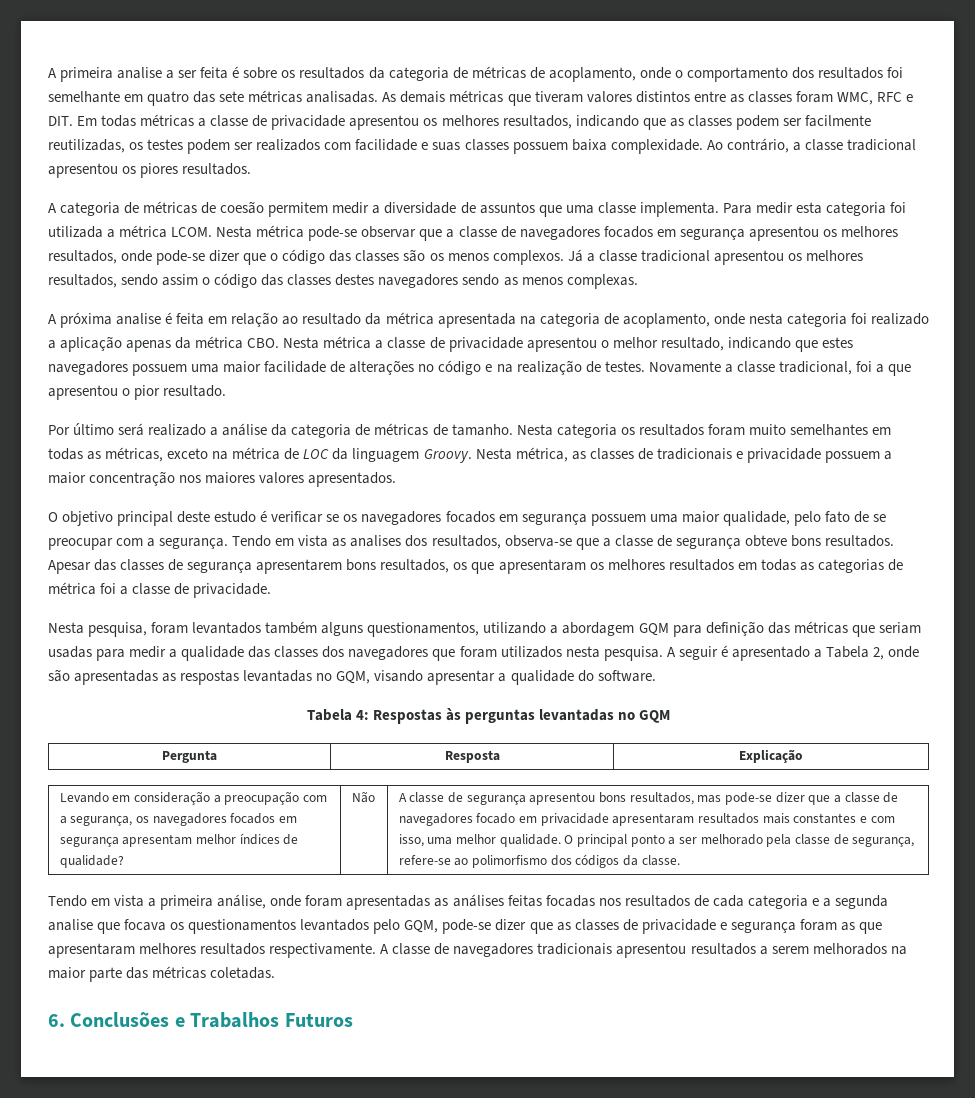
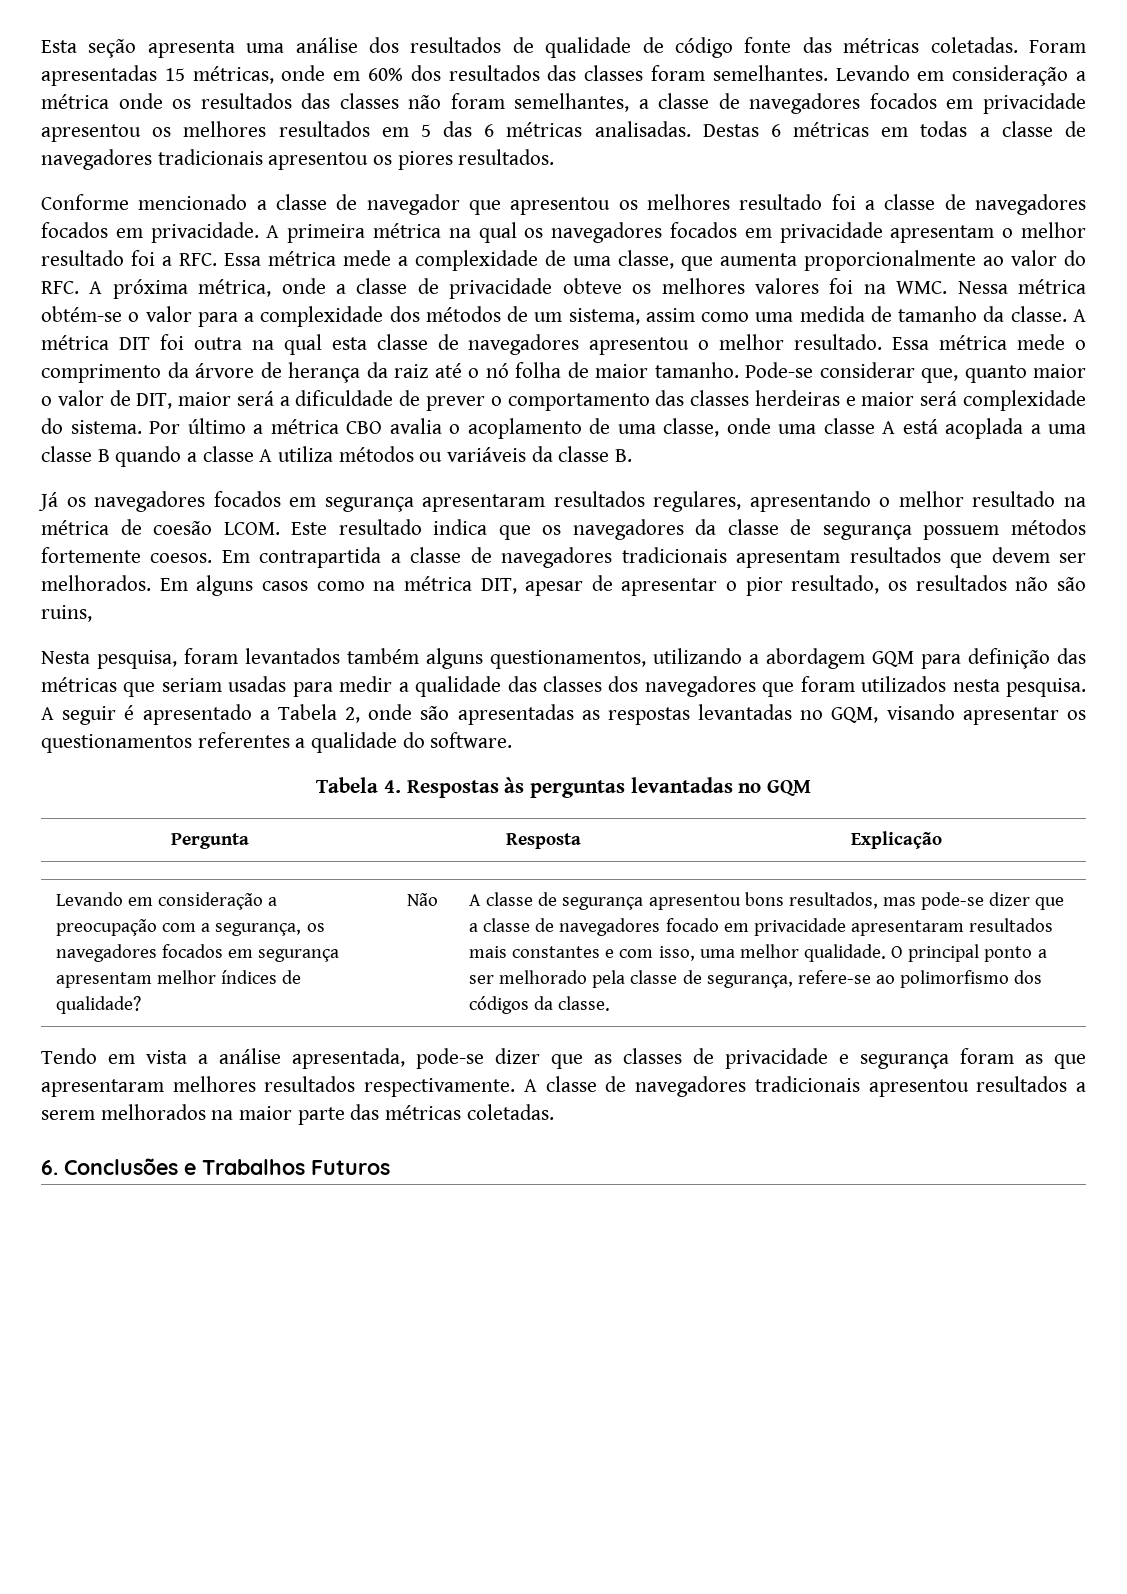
- A primeira analise a ser feita é sobre os resultados da categoria de métricas de acoplamento, onde o comportamento dos resultados foi semelhante em quatro das sete métricas analisadas. As demais métricas que tiveram valores distintos entre as classes foram WMC, RFC e DIT. Em todas métricas a classe de privacidade apresentou os melhores resultados, indicando que as classes podem ser facilmente reutilizadas, os testes podem ser realizados com facilidade e suas classes possuem baixa complexidade. Ao contrário, a classe tradicional apresentou os piores resultados.
- A categoria de métricas de coesão permitem medir a diversidade de assuntos que uma classe implementa. Para medir esta categoria foi utilizada a métrica LCOM. Nesta métrica pode-se observar que a classe de navegadores focados em segurança apresentou os melhores resultados, onde pode-se dizer que o código das classes são os menos complexos. Já a classe tradicional apresentou os melhores resultados, sendo assim o código das classes destes navegadores sendo as menos complexas.
- A próxima analise é feita em relação ao resultado da métrica apresentada na categoria de acoplamento, onde nesta categoria foi realizado a aplicação apenas da métrica CBO. Nesta métrica a classe de privacidade apresentou o melhor resultado, indicando que estes navegadores possuem uma maior facilidade de alterações no código e na realização de testes. Novamente a classe tradicional, foi a que apresentou o pior resultado.
- Por último será realizado a análise da categoria de métricas de tamanho. Nesta categoria os resultados foram muito semelhantes em todas as métricas, exceto na métrica de LOC da linguagem Groovy. Nesta métrica, as classes de tradicionais e privacidade possuem a maior concentração nos maiores valores apresentados.
- O objetivo principal deste estudo é verificar se os navegadores focados em segurança possuem uma maior qualidade, pelo fato de se preocupar com a segurança. Tendo em vista as analises dos resultados, observa-se que a classe de segurança obteve bons resultados. Apesar das classes de segurança apresentarem bons resultados, os que apresentaram os melhores resultados em todas as categorias de métrica foi a classe de privacidade.
+ Esta seção apresenta uma análise dos resultados de qualidade de código fonte das métricas coletadas. Foram apresentadas 15 métricas, onde em 60% dos resultados das classes foram semelhantes. Levando em consideração a métrica onde os resultados das classes não foram semelhantes, a classe de navegadores focados em privacidade apresentou os melhores resultados em 5 das 6 métricas analisadas. Destas 6 métricas em todas a classe de navegadores tradicionais apresentou os piores resultados.
+ Conforme mencionado a classe de navegador que apresentou os melhores resultado foi a classe de navegadores focados em privacidade. A primeira métrica na qual os navegadores focados em privacidade apresentam o melhor resultado foi a RFC. Essa métrica mede a complexidade de uma classe, que aumenta proporcionalmente ao valor do RFC. A próxima métrica, onde a classe de privacidade obteve os melhores valores foi na WMC. Nessa métrica obtém-se o valor para a complexidade dos métodos de um sistema, assim como uma medida de tamanho da classe. A métrica DIT foi outra na qual esta classe de navegadores apresentou o melhor resultado. Essa métrica mede o comprimento da árvore de herança da raiz até o nó folha de maior tamanho. Pode-se considerar que, quanto maior o valor de DIT, maior será a dificuldade de prever o comportamento das classes herdeiras e maior será complexidade do sistema. Por último a métrica CBO avalia o acoplamento de uma classe, onde uma classe A está acoplada a uma classe B quando a classe A utiliza métodos ou variáveis da classe B.
+ Já os navegadores focados em segurança apresentaram resultados regulares, apresentando o melhor resultado na métrica de coesão LCOM. Este resultado indica que os navegadores da classe de segurança possuem métodos fortemente coesos. Em contrapartida a classe de navegadores tradicionais apresentam resultados que devem ser melhorados. Em alguns casos como na métrica DIT, apesar de apresentar o pior resultado, os resultados não são ruins,
- A seguir é apresentado a Tabela 2, onde são apresentadas as respostas levantadas no GQM, visando apresentar a qualidade do software.
+ A seguir é apresentado a Tabela 2, onde são apresentadas as respostas levantadas no GQM, visando apresentar os questionamentos referentes a qualidade do software.
- Tabela 4: Respostas às perguntas levantadas no GQM
+ Tabela 4. Respostas às perguntas levantadas no GQM
- Tendo em vista a primeira análise, onde foram apresentadas as análises feitas focadas nos resultados de cada categoria e a segunda analise que focava os questionamentos levantados pelo GQM, pode-se dizer que as classes de privacidade e segurança foram as que apresentaram melhores resultados respectivamente.
+ Tendo em vista a análise apresentada, pode-se dizer que as classes de privacidade e segurança foram as que apresentaram melhores resultados respectivamente.

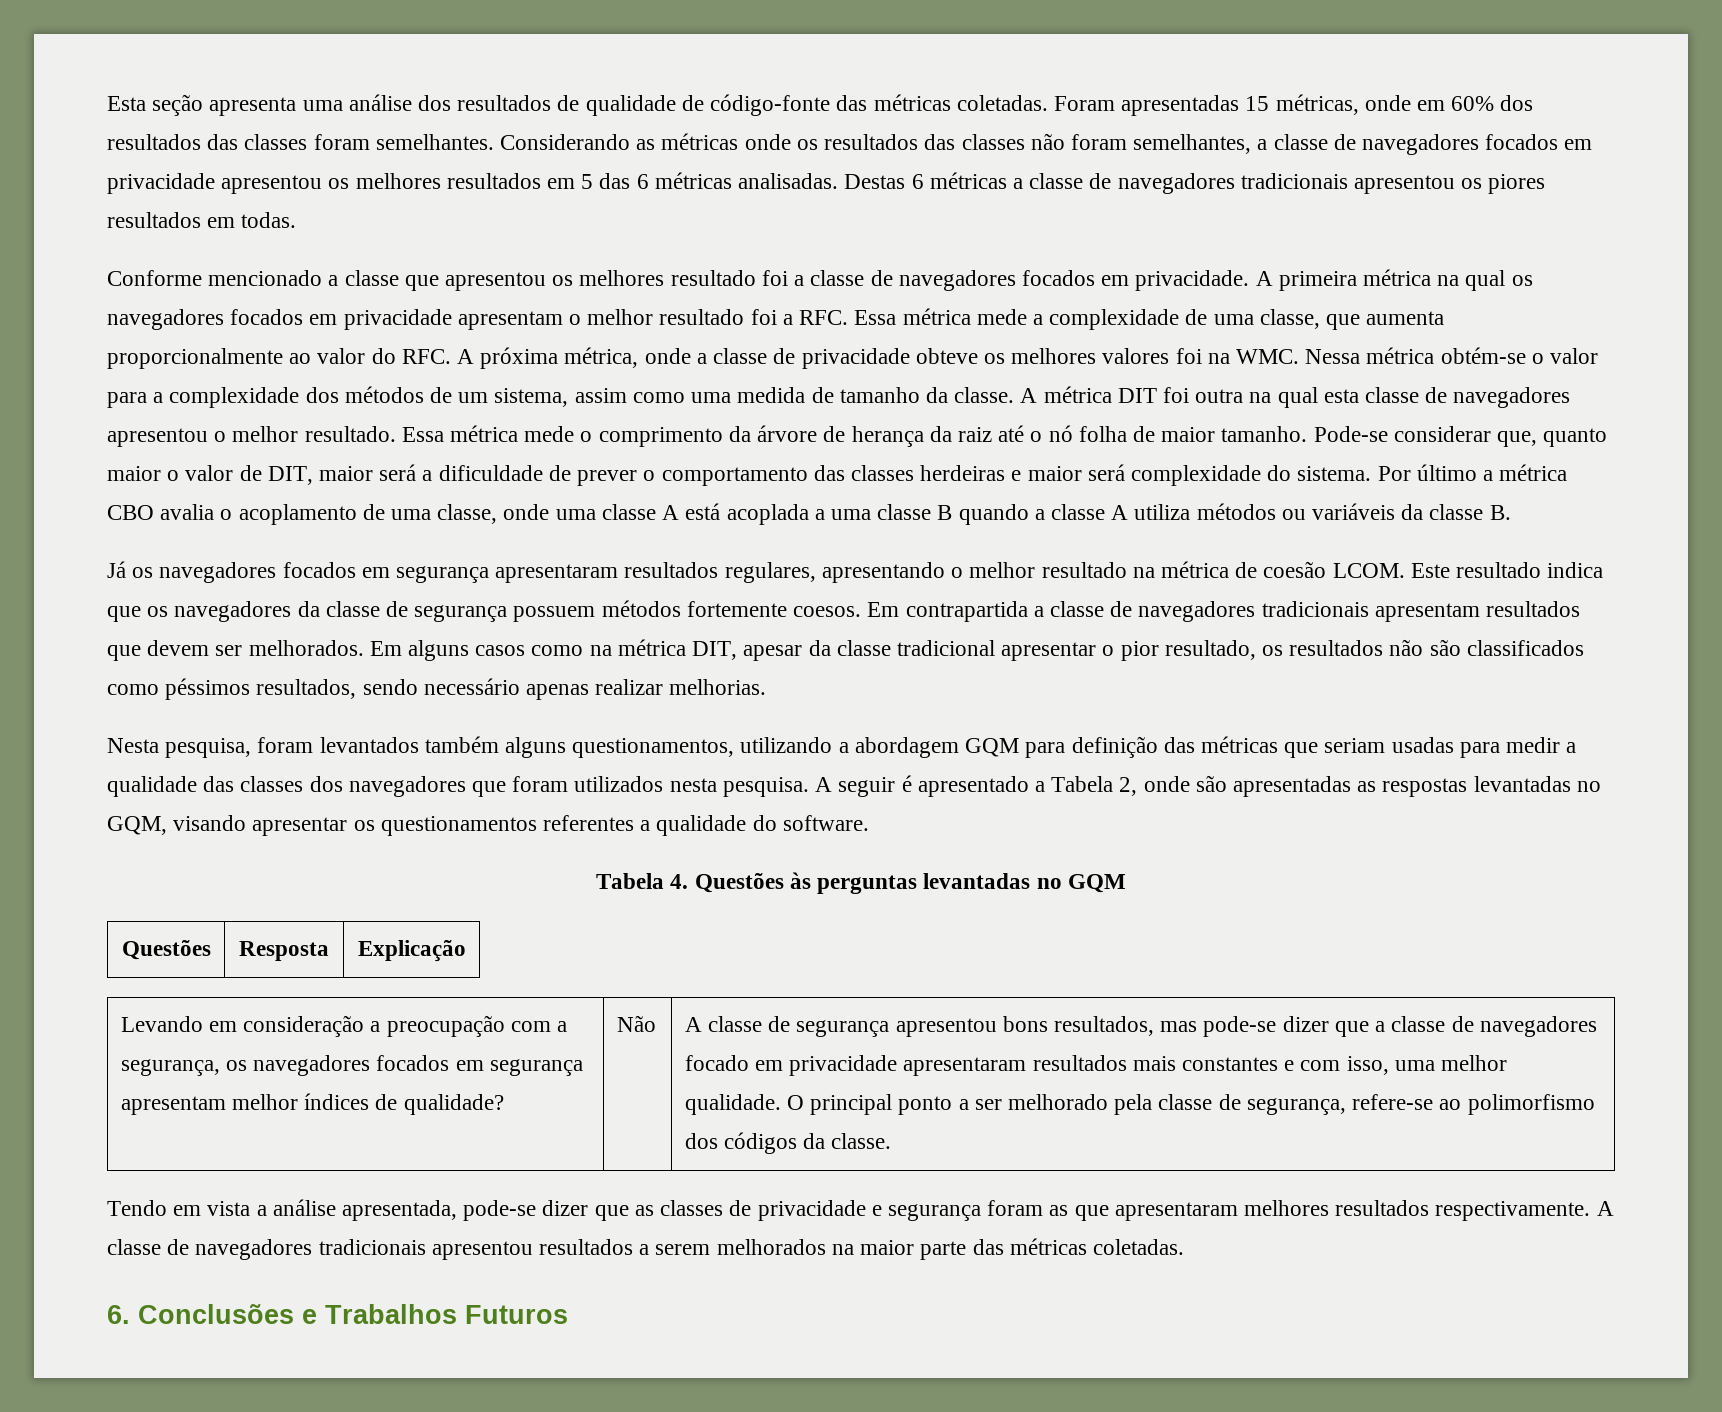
- Esta seção apresenta uma análise dos resultados de qualidade de código fonte das métricas coletadas.
+ Esta seção apresenta uma análise dos resultados de qualidade de código-fonte das métricas coletadas.
- Levando em consideração a métrica onde os resultados das classes não foram semelhantes, a classe de navegadores focados em privacidade apresentou os melhores resultados em 5 das 6 métricas analisadas.
+ Considerando as métricas onde os resultados das classes não foram semelhantes, a classe de navegadores focados em privacidade apresentou os melhores resultados em 5 das 6 métricas analisadas.
- Destas 6 métricas em todas a classe de navegadores tradicionais apresentou os piores resultados.
+ Destas 6 métricas a classe de navegadores tradicionais apresentou os piores resultados em todas.
- Conforme mencionado a classe de navegador que apresentou os melhores resultado foi a classe de navegadores focados em privacidade.
+ Conforme mencionado a classe que apresentou os melhores resultado foi a classe de navegadores focados em privacidade.
- Em alguns casos como na métrica DIT, apesar de apresentar o pior resultado, os resultados não são ruins,
+ Em alguns casos como na métrica DIT, apesar da classe tradicional apresentar o pior resultado, os resultados não são classificados como péssimos resultados, sendo necessário apenas realizar melhorias.
- Tabela 4. Respostas às perguntas levantadas no GQM
+ Tabela 4. Questões às perguntas levantadas no GQM
- Pergunta | Resposta | Explicação
+ Questões | Resposta | Explicação

